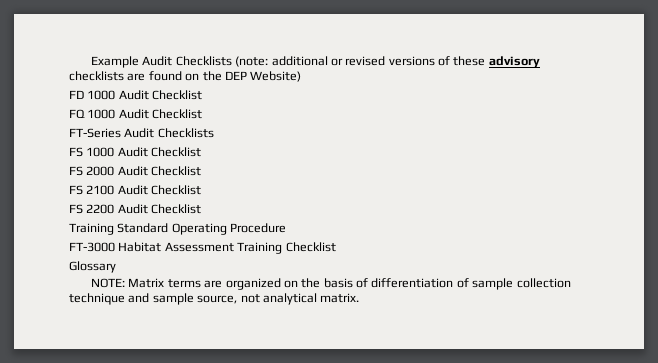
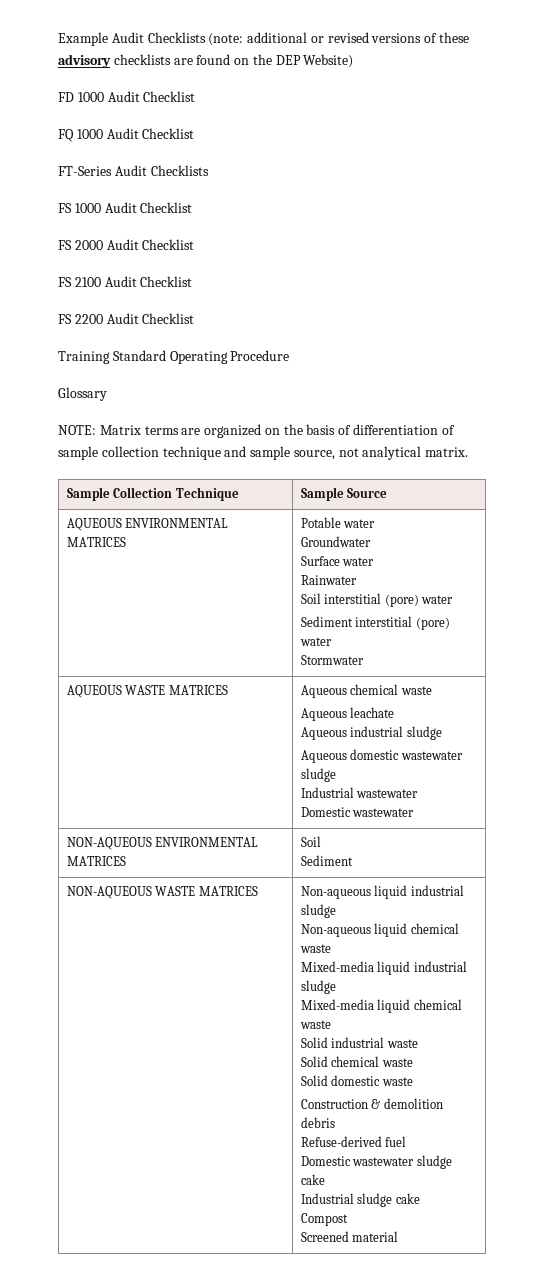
- FT-3000 Habitat Assessment Training Checklist
+ Sample Collection Technique | Sample Source
+ AQUEOUS ENVIRONMENTAL MATRICES | Potable water
+ Groundwater
+ Surface water
+ Rainwater
+ Soil interstitial (pore) water
+ Sediment interstitial (pore) water
+ Stormwater
+ AQUEOUS WASTE MATRICES | Aqueous chemical waste
+ Aqueous leachate
+ Aqueous industrial sludge
+ Aqueous domestic wastewater sludge
+ Industrial wastewater
+ Domestic wastewater
+ NON-AQUEOUS ENVIRONMENTAL MATRICES | Soil
+ Sediment
+ NON-AQUEOUS WASTE MATRICES | Non-aqueous liquid industrial sludge
+ Non-aqueous liquid chemical waste
+ Mixed-media liquid industrial sludge
+ Mixed-media liquid chemical waste
+ Solid industrial waste
+ Solid chemical waste
+ Solid domestic waste
+ Construction & demolition debris
+ Refuse-derived fuel
+ Domestic wastewater sludge cake
+ Industrial sludge cake
+ Compost
+ Screened material

